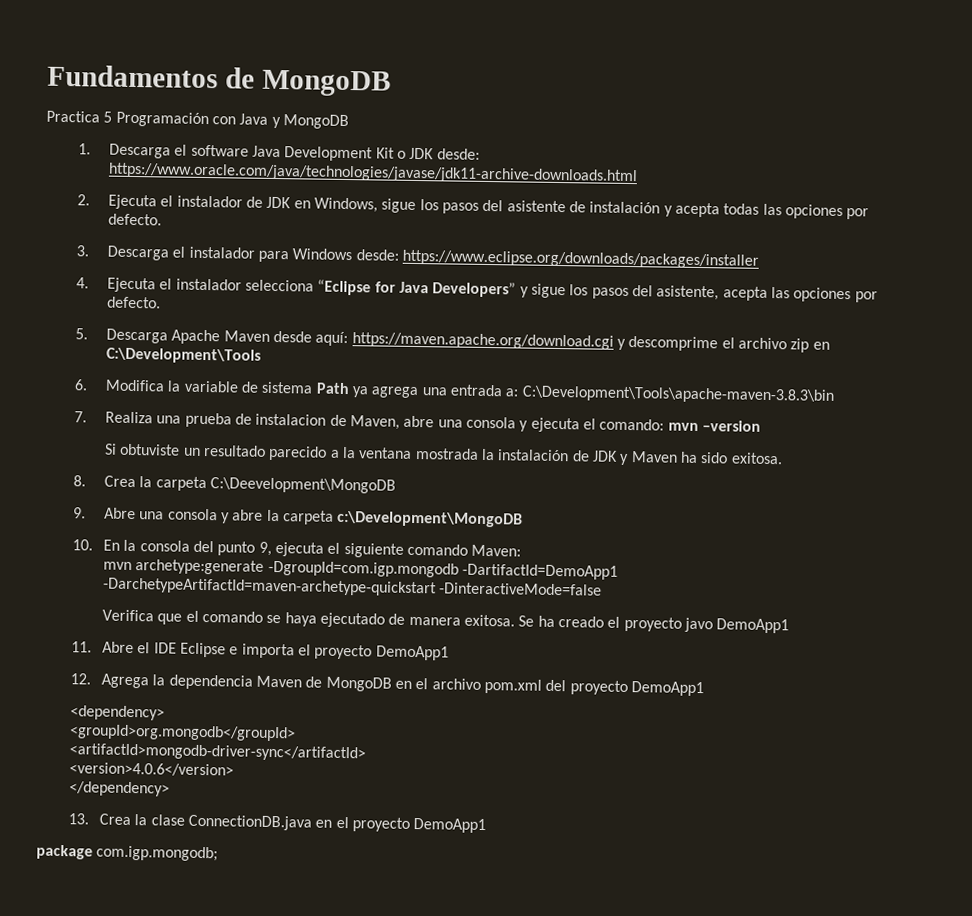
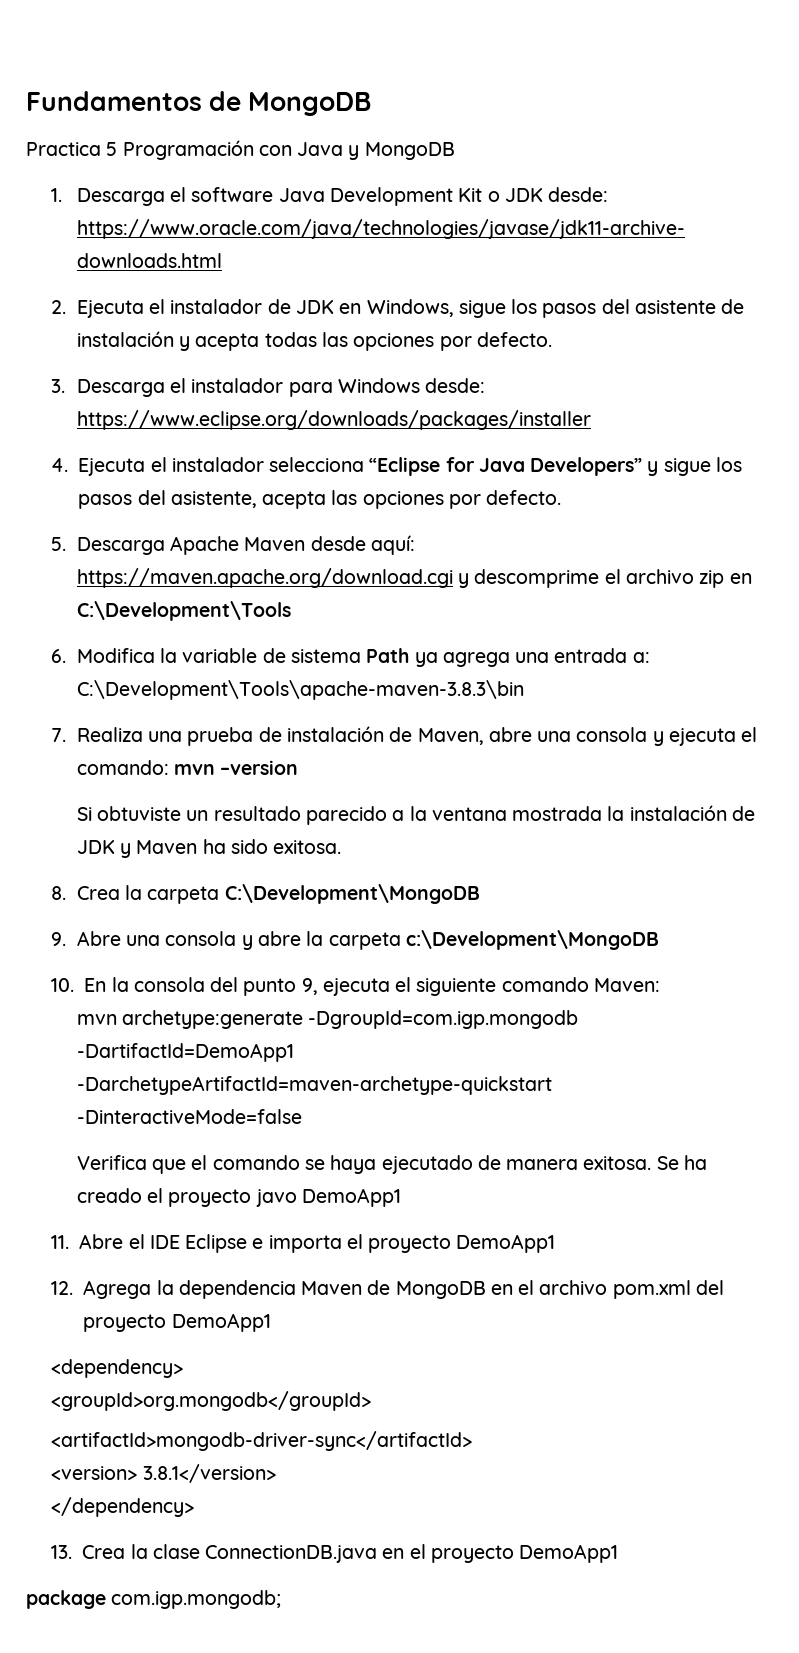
- 7. Realiza una prueba de instalacion de Maven, abre una consola y ejecuta el comando: mvn –version
+ 7. Realiza una prueba de instalación de Maven, abre una consola y ejecuta el comando: mvn –version
- 8. Crea la carpeta C:\Deevelopment\MongoDB
+ 8. Crea la carpeta C:\Development\MongoDB
- <version>4.0.6</version>
+ <version> 3.8.1</version>

